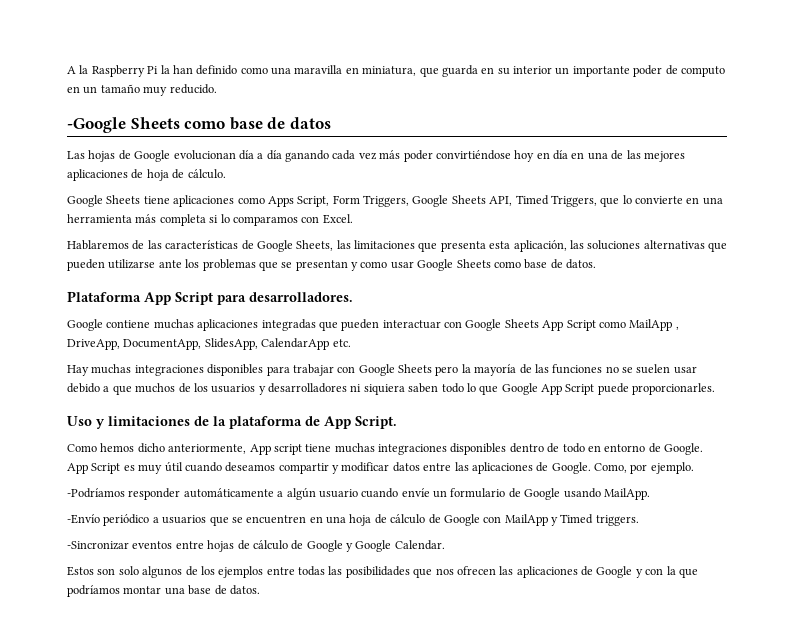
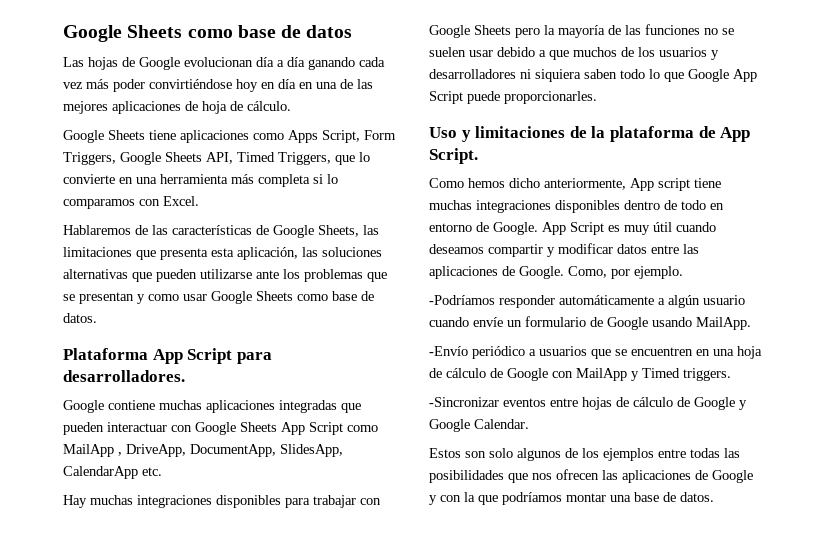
- A la Raspberry Pi la han definido como una maravilla en miniatura, que guarda en su interior un importante poder de computo en un tamaño muy reducido.
- -Google Sheets como base de datos
+ Google Sheets como base de datos

